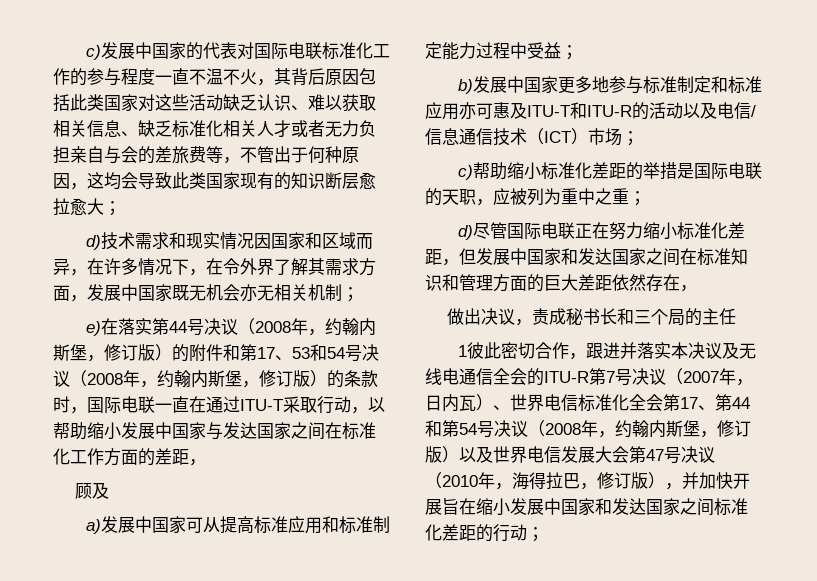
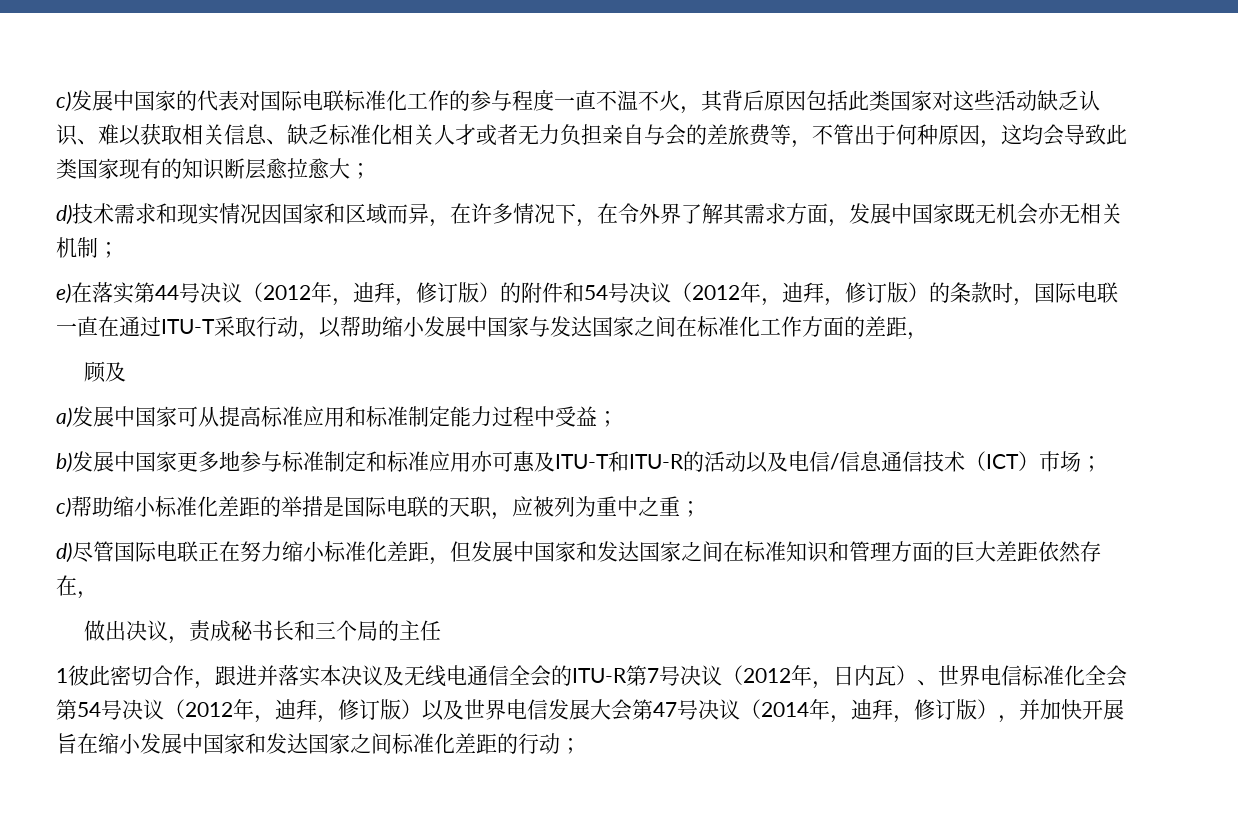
- e)在落实第44号决议（2008年，约翰内斯堡，修订版）的附件和第17、53和54号决议（2008年，约翰内斯堡，修订版）的条款时，国际电联一直在通过ITU-T采取行动，以帮助缩小发展中国家与发达国家之间在标准化工作方面的差距，
+ e)在落实第44号决议（2012年，迪拜，修订版）的附件和54号决议（2012年，迪拜，修订版）的条款时，国际电联一直在通过ITU-T采取行动，以帮助缩小发展中国家与发达国家之间在标准化工作方面的差距，
- 1彼此密切合作，跟进并落实本决议及无线电通信全会的ITU-R第7号决议（2007年，日内瓦）、世界电信标准化全会第17、第44和第54号决议（2008年，约翰内斯堡，修订版）以及世界电信发展大会第47号决议（2010年，海得拉巴，修订版），并加快开展旨在缩小发展中国家和发达国家之间标准化差距的行动；
+ 1彼此密切合作，跟进并落实本决议及无线电通信全会的ITU-R第7号决议（2012年，日内瓦）、世界电信标准化全会第54号决议（2012年，迪拜，修订版）以及世界电信发展大会第47号决议（2014年，迪拜，修订版），并加快开展旨在缩小发展中国家和发达国家之间标准化差距的行动；

